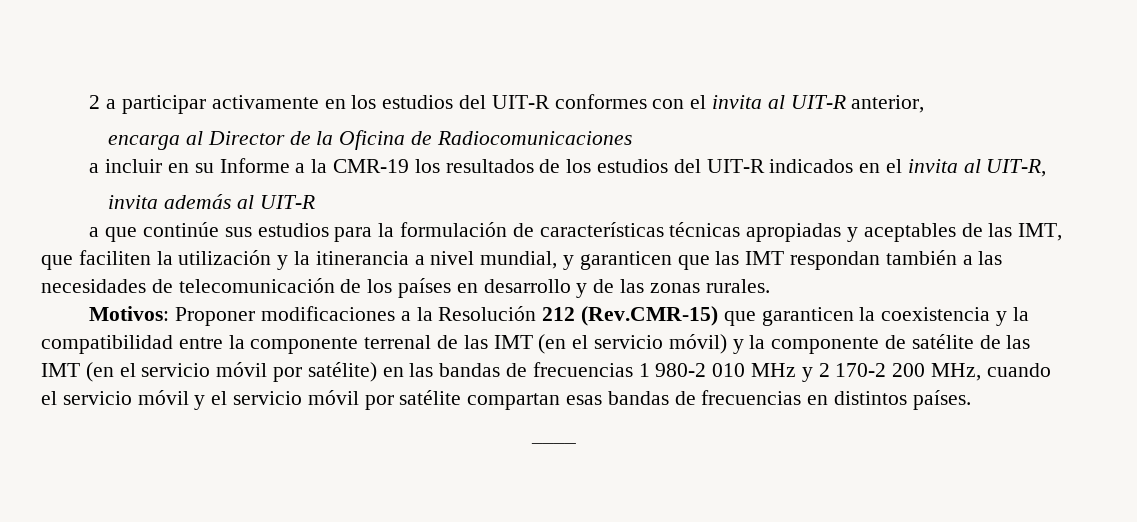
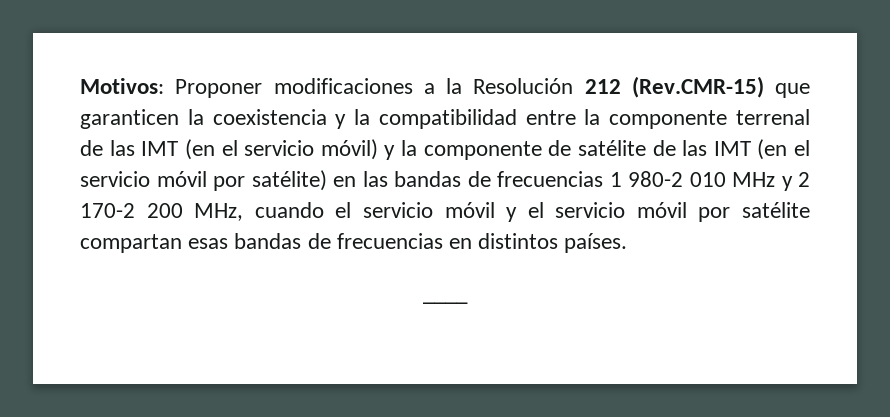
- 2 a participar activamente en los estudios del UIT-R conformes con el invita al UIT-R anterior,
- encarga al Director de la Oficina de Radiocomunicaciones
- a incluir en su Informe a la CMR-19 los resultados de los estudios del UIT-R indicados en el invita al UIT-R,
- invita además al UIT-R
- a que continúe sus estudios para la formulación de características técnicas apropiadas y aceptables de las IMT, que faciliten la utilización y la itinerancia a nivel mundial, y garanticen que las IMT respondan también a las necesidades de telecomunicación de los países en desarrollo y de las zonas rurales.

